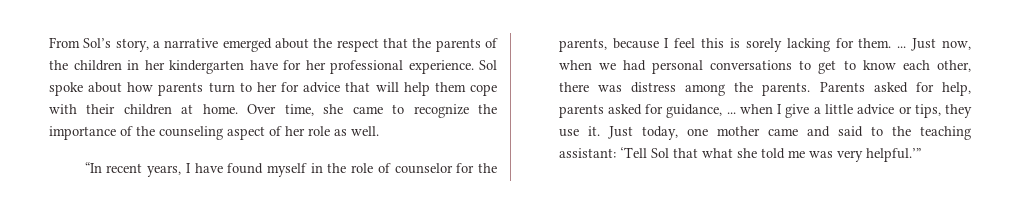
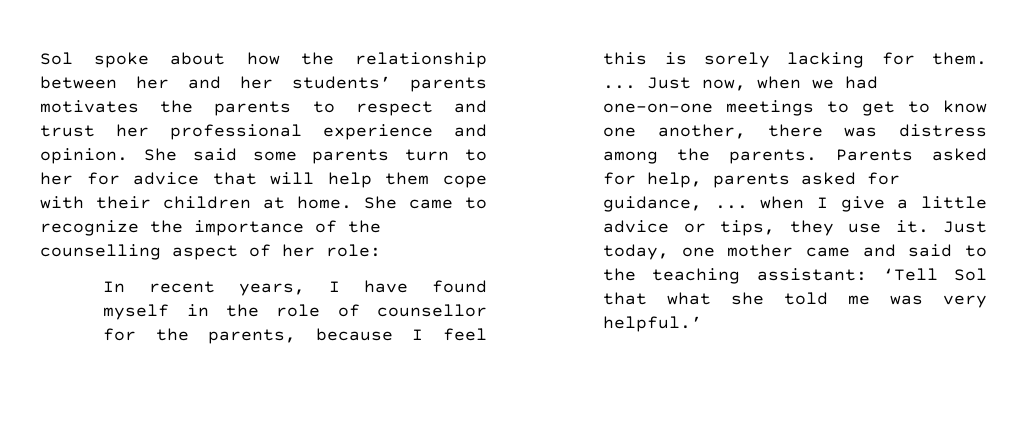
- From Sol’s story, a narrative emerged about the respect that the parents of the children in her kindergarten have for her professional experience. Sol spoke about how parents turn to her for advice that will help them cope with their children at home.
+ Sol spoke about how the relationship between her and her students’ parents motivates the parents to respect and trust her professional experience and opinion. She said some parents turn to her for advice that will help them cope with their children at home.
- Over time, she came to recognize the importance of the counseling aspect of her role as well.
- “In recent years, I have found myself in the role of counselor for the parents, because I feel this is sorely lacking for them. ...
+ She came to recognize the importance of the counselling aspect of her role:
+ In recent years, I have found myself in the role of counsellor for the parents, because I feel this is sorely lacking for them. ...
- Just now, when we had personal conversations to get to know each other, there was distress among the parents.
+ Just now, when we had one-on-one meetings to get to know one another, there was distress among the parents.
- Just today, one mother came and said to the teaching assistant: ‘Tell Sol that what she told me was very helpful.’”
+ Just today, one mother came and said to the teaching assistant: ‘Tell Sol that what she told me was very helpful.’

